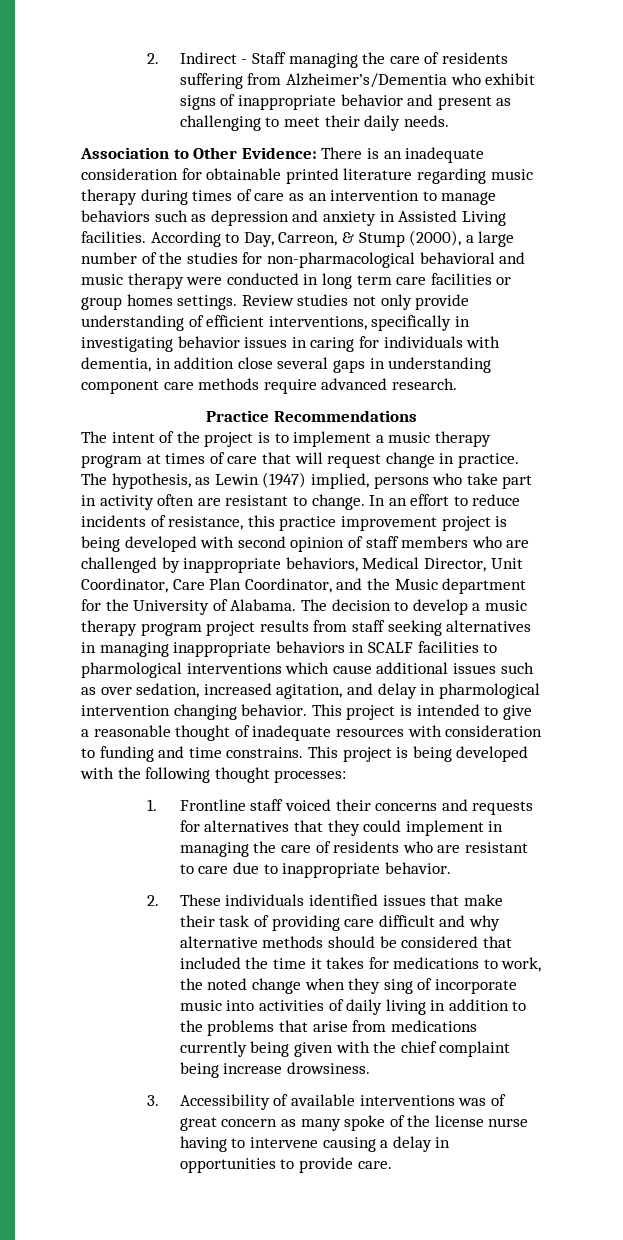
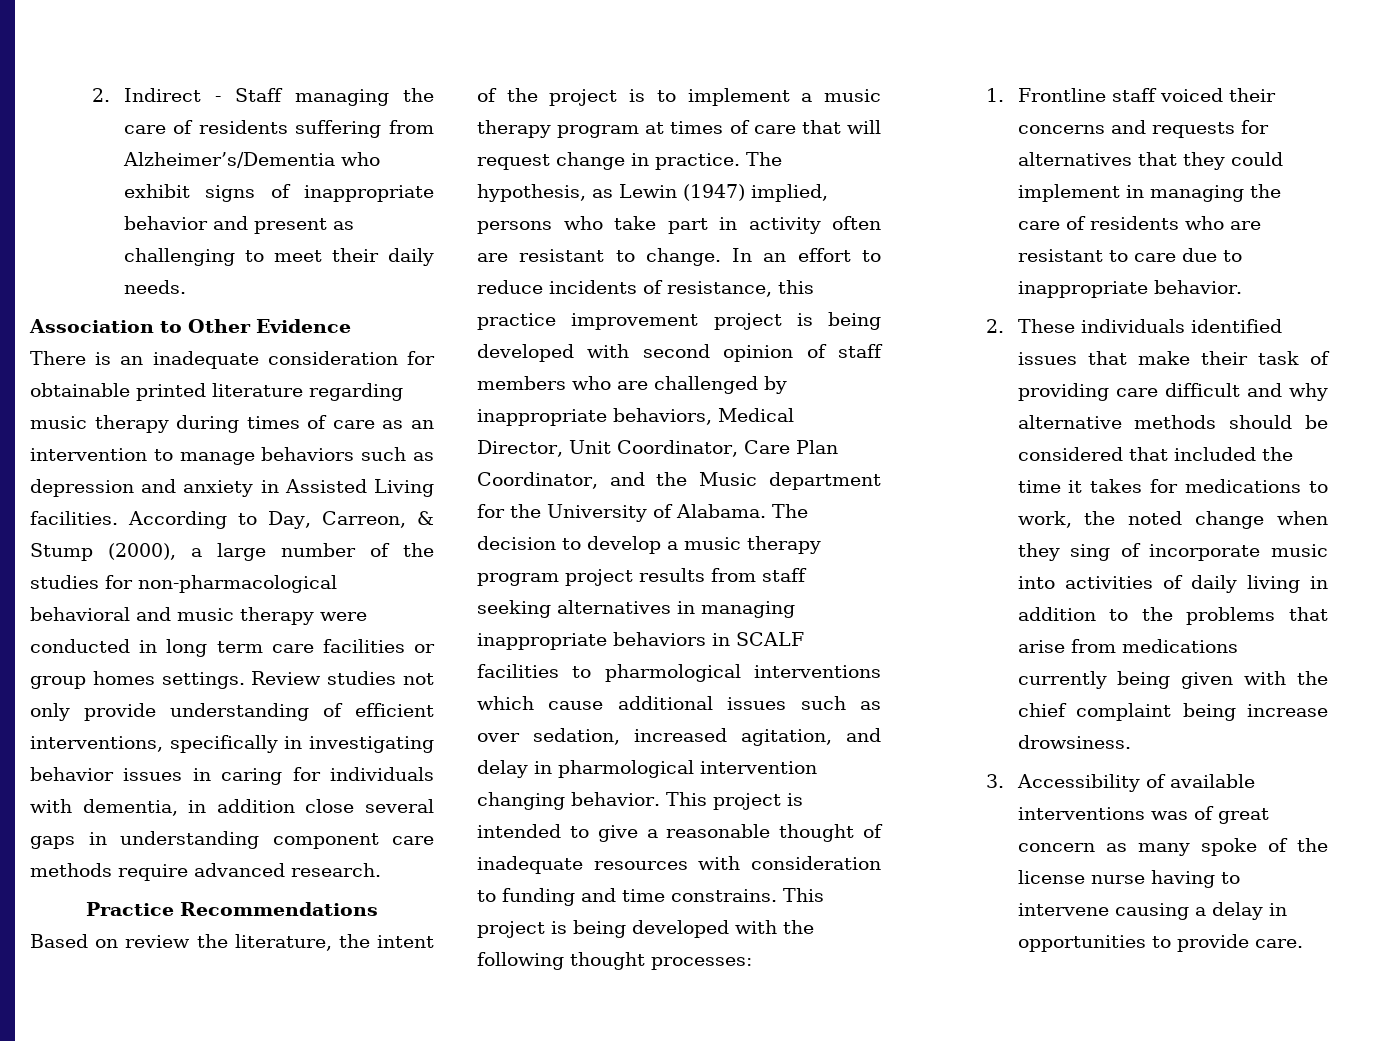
- Association to Other Evidence: There is an inadequate consideration for obtainable printed literature regarding music therapy during times of care as an intervention to manage behaviors such as depression and anxiety in Assisted Living facilities.
+ Association to Other Evidence
+ There is an inadequate consideration for obtainable printed literature regarding music therapy during times of care as an intervention to manage behaviors such as depression and anxiety in Assisted Living facilities.
- The intent of the project is to implement a music therapy program at times of care that will request change in practice.
+ Based on review the literature, the intent of the project is to implement a music therapy program at times of care that will request change in practice.

